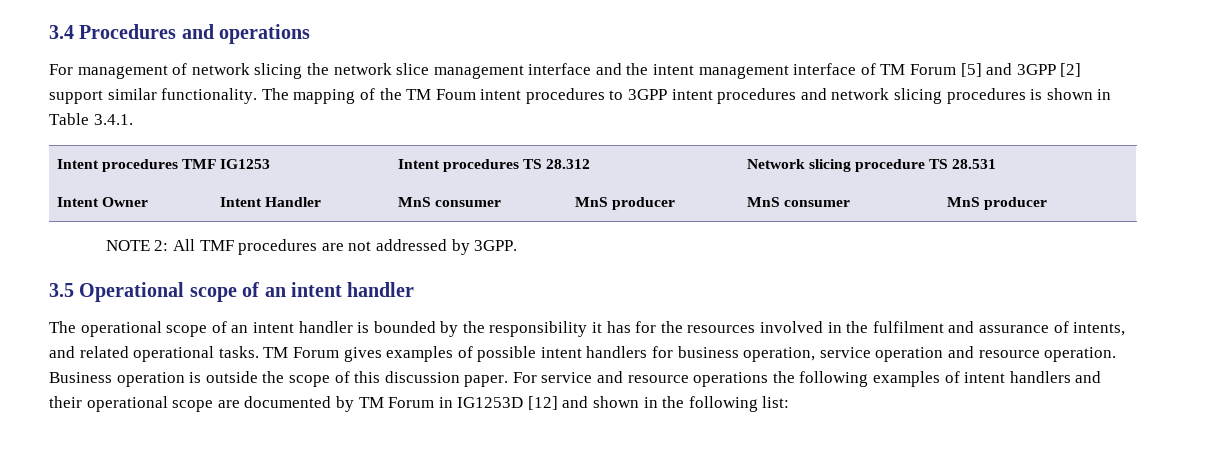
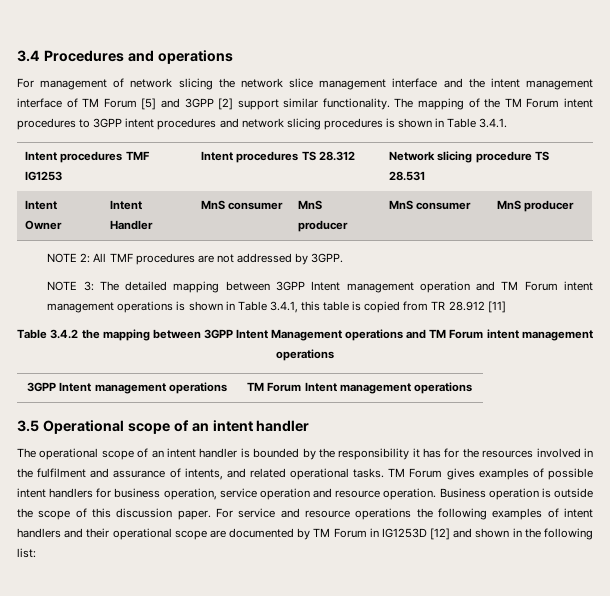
- The mapping of the TM Foum intent procedures to 3GPP intent procedures and network slicing procedures is shown in Table 3.4.1.
+ The mapping of the TM Forum intent procedures to 3GPP intent procedures and network slicing procedures is shown in Table 3.4.1.
+ NOTE 3: The detailed mapping between 3GPP Intent management operation and TM Forum intent management operations is shown in Table 3.4.1, this table is copied from TR 28.912 [11]
+ Table 3.4.2 the mapping between 3GPP Intent Management operations and TM Forum intent management operations
+ 3GPP Intent management operations | TM Forum Intent management operations

